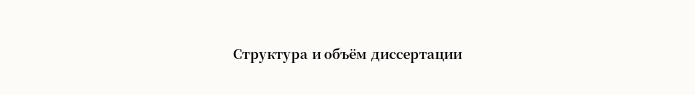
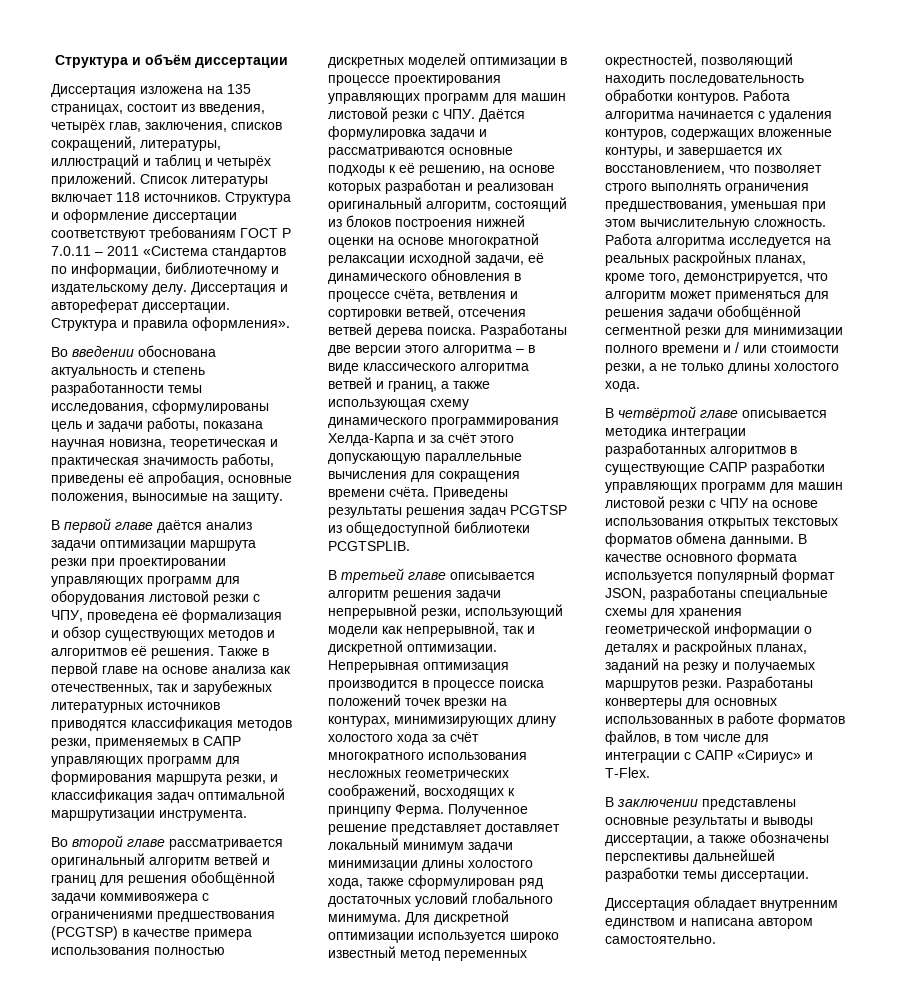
+ Диссертация изложена на 135 страницах, состоит из введения, четырёх глав, заключения, списков сокращений, литературы, иллюстраций и таблиц и четырёх приложений. Список литературы включает 118 источников. Структура и оформление диссертации соответствуют требованиям ГОСТ Р 7.0.11 – 2011 «Система стандартов по информации, библиотечному и издательскому делу. Диссертация и автореферат диссертации. Структура и правила оформления».
+ Во введении обоснована актуальность и степень разработанности темы исследования, сформулированы цель и задачи работы, показана научная новизна, теоретическая и практическая значимость работы, приведены её апробация, основные положения, выносимые на защиту.
+ В первой главе даётся анализ задачи оптимизации маршрута резки при проектировании управляющих программ для оборудования листовой резки с ЧПУ, проведена её формализация и обзор существующих методов и алгоритмов её решения. Также в первой главе на основе анализа как отечественных, так и зарубежных литературных источников приводятся классификация методов резки, применяемых в САПР управляющих программ для формирования маршрута резки, и классификация задач оптимальной маршрутизации инструмента.
+ Во второй главе рассматривается оригинальный алгоритм ветвей и границ для решения обобщённой задачи коммивояжера с ограничениями предшествования (PCGTSP) в качестве примера использования полностью дискретных моделей оптимизации в процессе проектирования управляющих программ для машин листовой резки с ЧПУ. Даётся формулировка задачи и рассматриваются основные подходы к её решению, на основе которых разработан и реализован оригинальный алгоритм, состоящий из блоков построения нижней оценки на основе многократной релаксации исходной задачи, её динамического обновления в процессе счёта, ветвления и сортировки ветвей, отсечения ветвей дерева поиска. Разработаны две версии этого алгоритма – в виде классического алгоритма ветвей и границ, а также использующая схему динамического программирования Хелда-Карпа и за счёт этого допускающую параллельные вычисления для сокращения времени счёта. Приведены результаты решения задач PCGTSP из общедоступной библиотеки PCGTSPLIB.
+ В третьей главе описывается алгоритм решения задачи непрерывной резки, использующий модели как непрерывной, так и дискретной оптимизации. Непрерывная оптимизация производится в процессе поиска положений точек врезки на контурах, минимизирующих длину холостого хода за счёт многократного использования несложных геометрических соображений, восходящих к принципу Ферма. Полученное решение представляет доставляет локальный минимум задачи минимизации длины холостого хода, также сформулирован ряд достаточных условий глобального минимума. Для дискретной оптимизации используется широко известный метод переменных окрестностей, позволяющий находить последовательность обработки контуров. Работа алгоритма начинается с удаления контуров, содержащих вложенные контуры, и завершается их восстановлением, что позволяет строго выполнять ограничения предшествования, уменьшая при этом вычислительную сложность. Работа алгоритма исследуется на реальных раскройных планах, кроме того, демонстрируется, что алгоритм может применяться для решения задачи обобщённой сегментной резки для минимизации полного времени и / или стоимости резки, а не только длины холостого хода.
+ В четвёртой главе описывается методика интеграции разработанных алгоритмов в существующие САПР разработки управляющих программ для машин листовой резки с ЧПУ на основе использования открытых текстовых форматов обмена данными. В качестве основного формата используется популярный формат JSON, разработаны специальные схемы для хранения геометрической информации о деталях и раскройных планах, заданий на резку и получаемых маршрутов резки. Разработаны конвертеры для основных использованных в работе форматов файлов, в том числе для интеграции с САПР «Сириус» и T-Flex.
+ В заключении представлены основные результаты и выводы диссертации, а также обозначены перспективы дальнейшей разработки темы диссертации.
+ Диссертация обладает внутренним единством и написана автором самостоятельно.

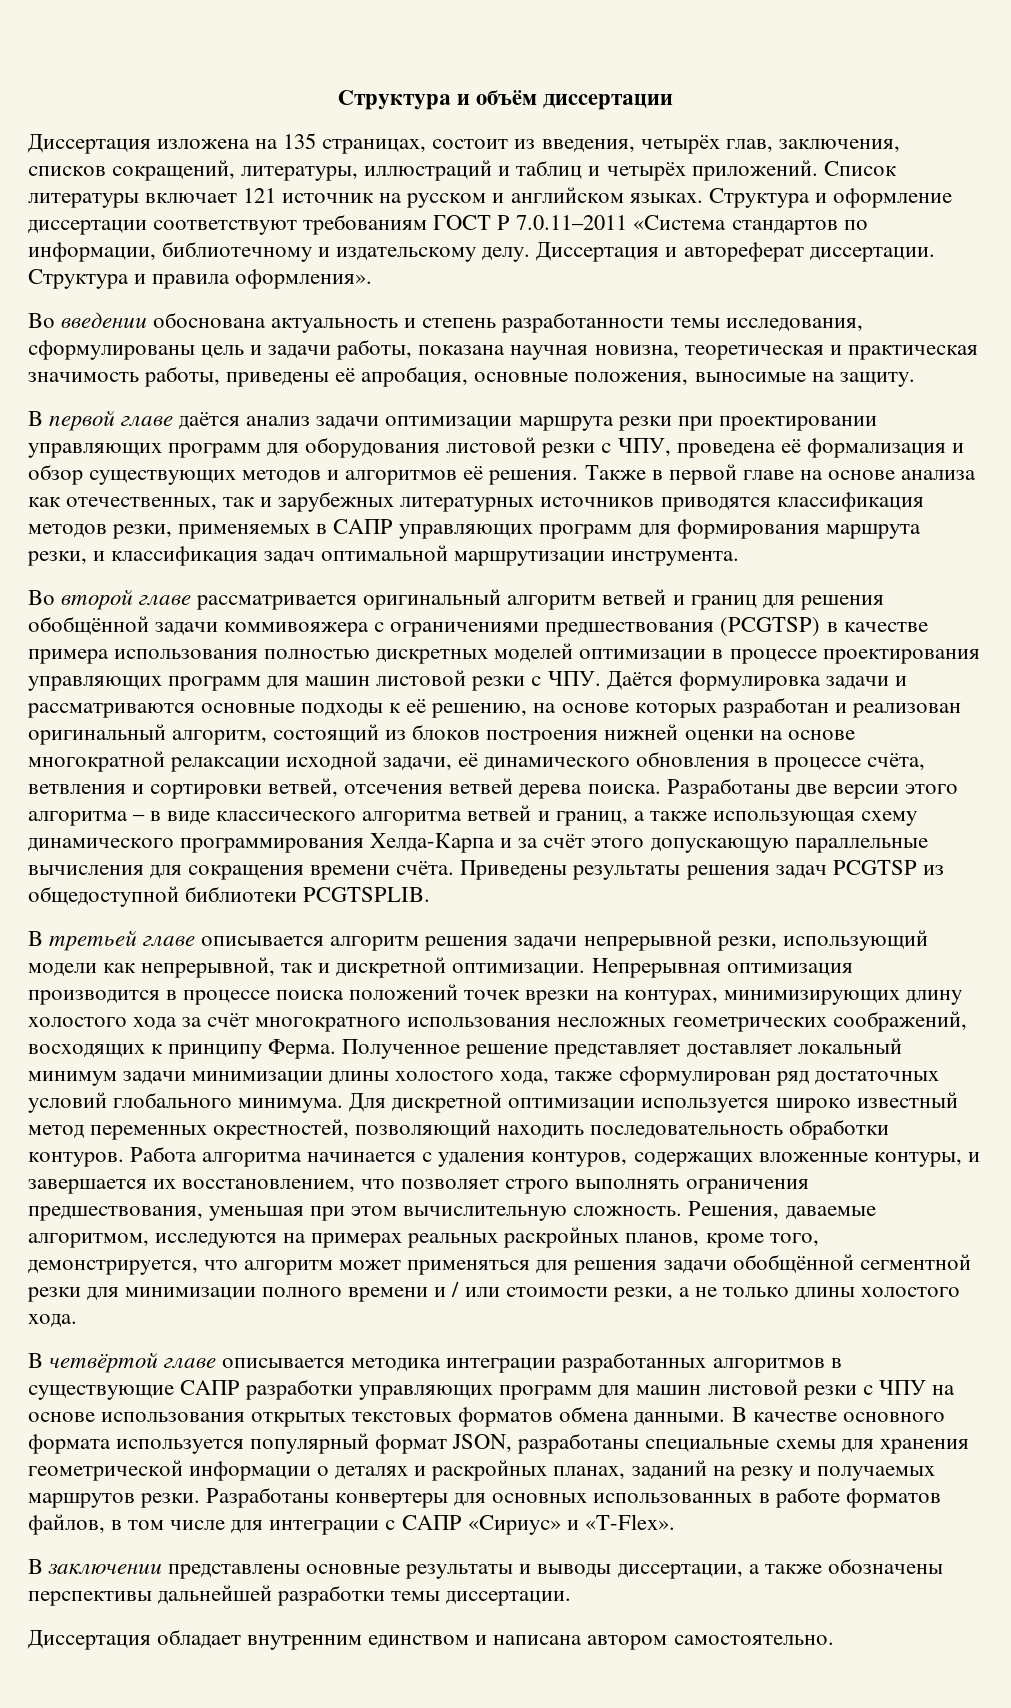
- Список литературы включает 118 источников.
+ Список литературы включает 121 источник на русском и английском языках.
- Структура и оформление диссертации соответствуют требованиям ГОСТ Р 7.0.11 – 2011 «Система стандартов по информации, библиотечному и издательскому делу.
+ Структура и оформление диссертации соответствуют требованиям ГОСТ Р 7.0.11–2011 «Система стандартов по информации, библиотечному и издательскому делу.
- Работа алгоритма исследуется на реальных раскройных планах, кроме того, демонстрируется, что алгоритм может применяться для решения задачи обобщённой сегментной резки для минимизации полного времени и / или стоимости резки, а не только длины холостого хода.
+ Решения, даваемые алгоритмом, исследуются на примерах реальных раскройных планов, кроме того, демонстрируется, что алгоритм может применяться для решения задачи обобщённой сегментной резки для минимизации полного времени и / или стоимости резки, а не только длины холостого хода.
- Разработаны конвертеры для основных использованных в работе форматов файлов, в том числе для интеграции с САПР «Сириус» и T-Flex.
+ Разработаны конвертеры для основных использованных в работе форматов файлов, в том числе для интеграции с САПР «Сириус» и «T-Flex».

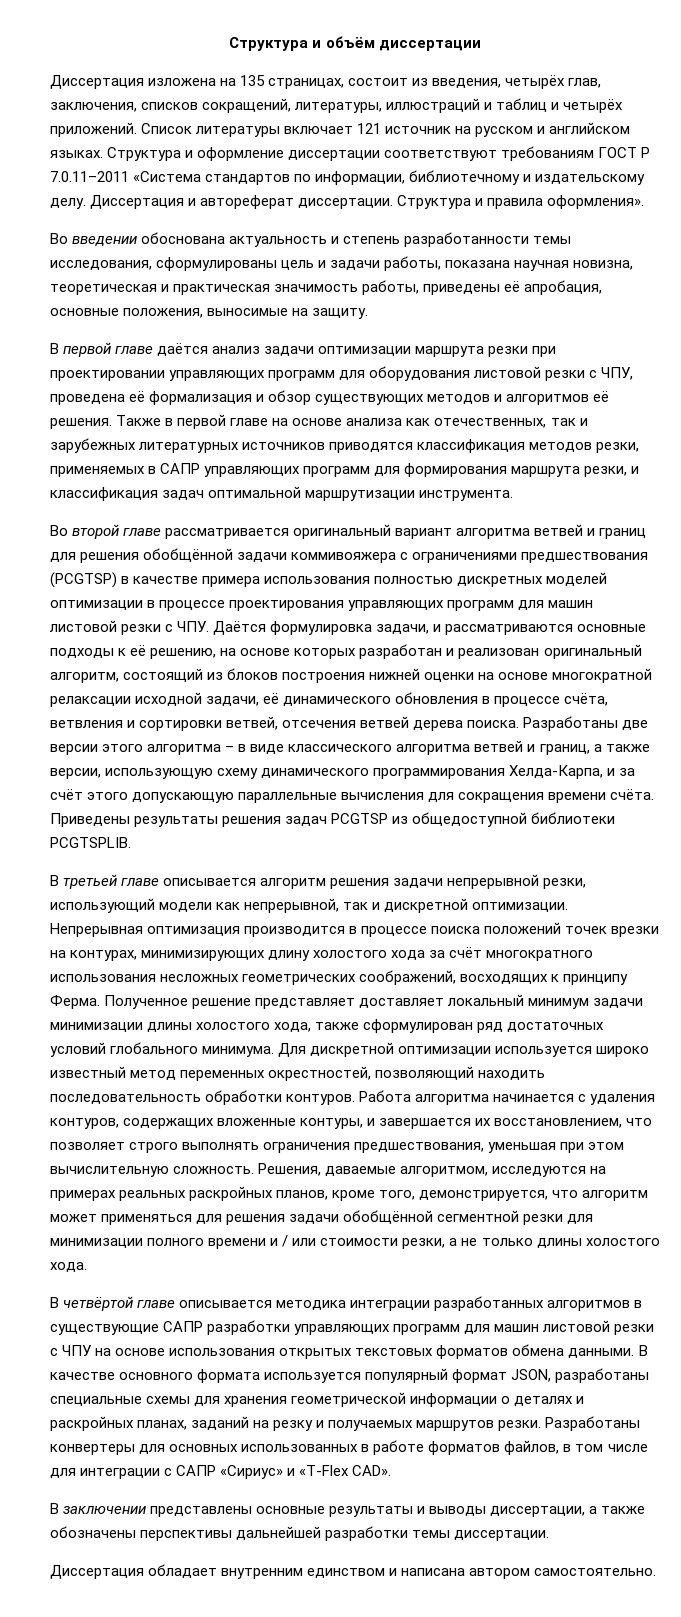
- Во второй главе рассматривается оригинальный алгоритм ветвей и границ для решения обобщённой задачи коммивояжера с ограничениями предшествования (PCGTSP) в качестве примера использования полностью дискретных моделей оптимизации в процессе проектирования управляющих программ для машин листовой резки с ЧПУ. Даётся формулировка задачи и рассматриваются основные подходы к её решению, на основе которых разработан и реализован оригинальный алгоритм, состоящий из блоков построения нижней оценки на основе многократной релаксации исходной задачи, её динамического обновления в процессе счёта, ветвления и сортировки ветвей, отсечения ветвей дерева поиска.
+ Во второй главе рассматривается оригинальный вариант алгоритма ветвей и границ для решения обобщённой задачи коммивояжера с ограничениями предшествования (PCGTSP) в качестве примера использования полностью дискретных моделей оптимизации в процессе проектирования управляющих программ для машин листовой резки с ЧПУ. Даётся формулировка задачи, и рассматриваются основные подходы к её решению, на основе которых разработан и реализован оригинальный алгоритм, состоящий из блоков построения нижней оценки на основе многократной релаксации исходной задачи, её динамического обновления в процессе счёта, ветвления и сортировки ветвей, отсечения ветвей дерева поиска.
- Разработаны две версии этого алгоритма – в виде классического алгоритма ветвей и границ, а также использующая схему динамического программирования Хелда-Карпа и за счёт этого допускающую параллельные вычисления для сокращения времени счёта.
+ Разработаны две версии этого алгоритма – в виде классического алгоритма ветвей и границ, а также версии, использующую схему динамического программирования Хелда-Карпа, и за счёт этого допускающую параллельные вычисления для сокращения времени счёта.
- Разработаны конвертеры для основных использованных в работе форматов файлов, в том числе для интеграции с САПР «Сириус» и «T-Flex».
+ Разработаны конвертеры для основных использованных в работе форматов файлов, в том числе для интеграции с САПР «Сириус» и «T-Flex CAD».

